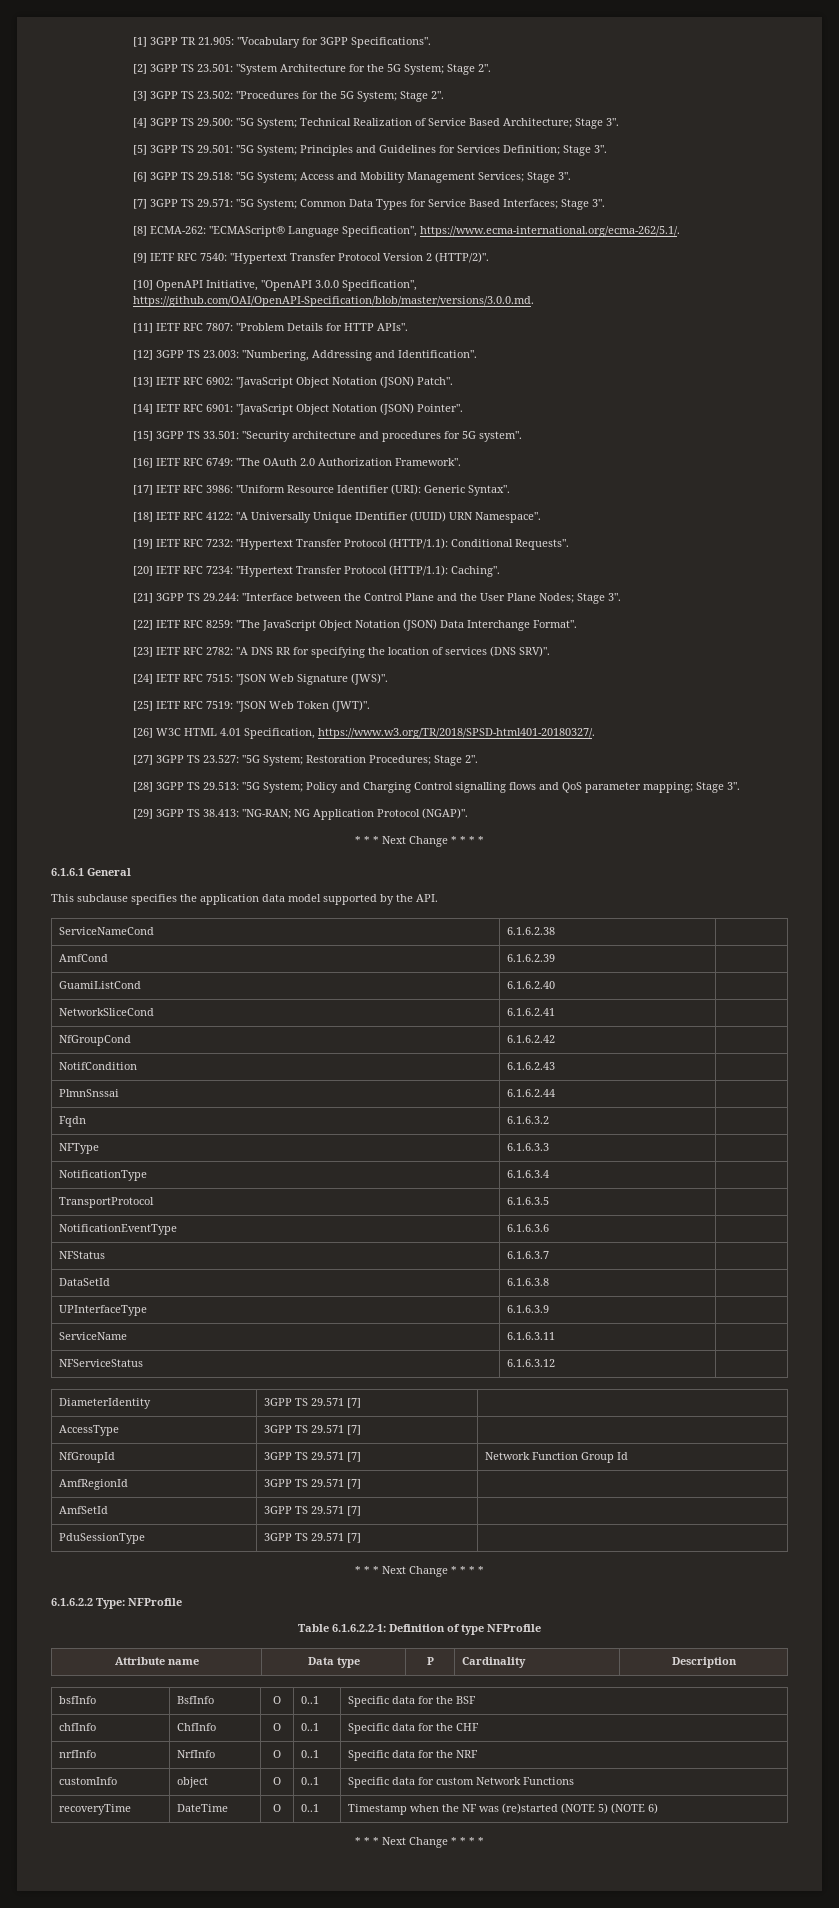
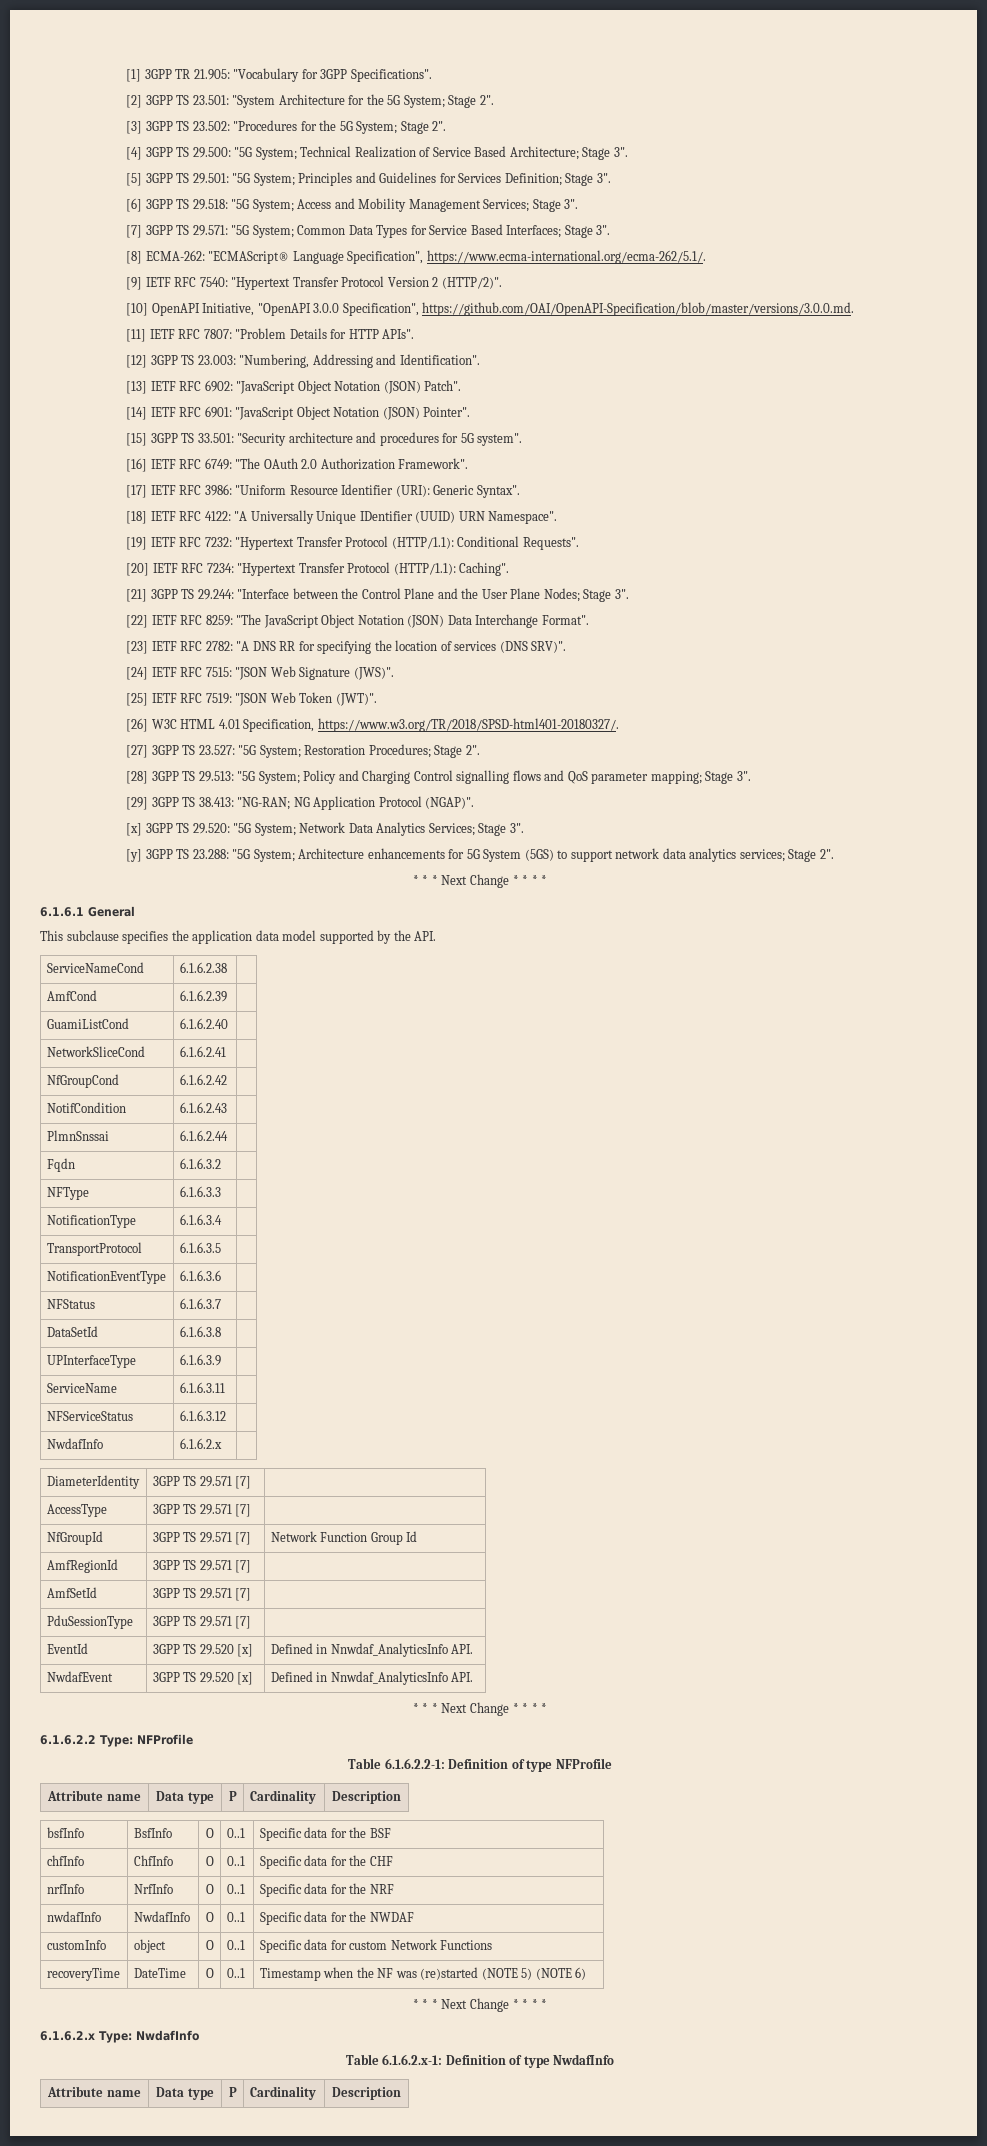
+ [x] 3GPP TS 29.520: "5G System; Network Data Analytics Services; Stage 3".
+ [y] 3GPP TS 23.288: "5G System; Architecture enhancements for 5G System (5GS) to support network data analytics services; Stage 2".
+ NwdafInfo | 6.1.6.2.x |
+ EventId | 3GPP TS 29.520 [x] | Defined in Nnwdaf_AnalyticsInfo API.
+ NwdafEvent | 3GPP TS 29.520 [x] | Defined in Nnwdaf_AnalyticsInfo API.
+ nwdafInfo | NwdafInfo | O | 0..1 | Specific data for the NWDAF
+ 6.1.6.2.x Type: NwdafInfo
+ Table 6.1.6.2.x-1: Definition of type NwdafInfo
+ Attribute name | Data type | P | Cardinality | Description

